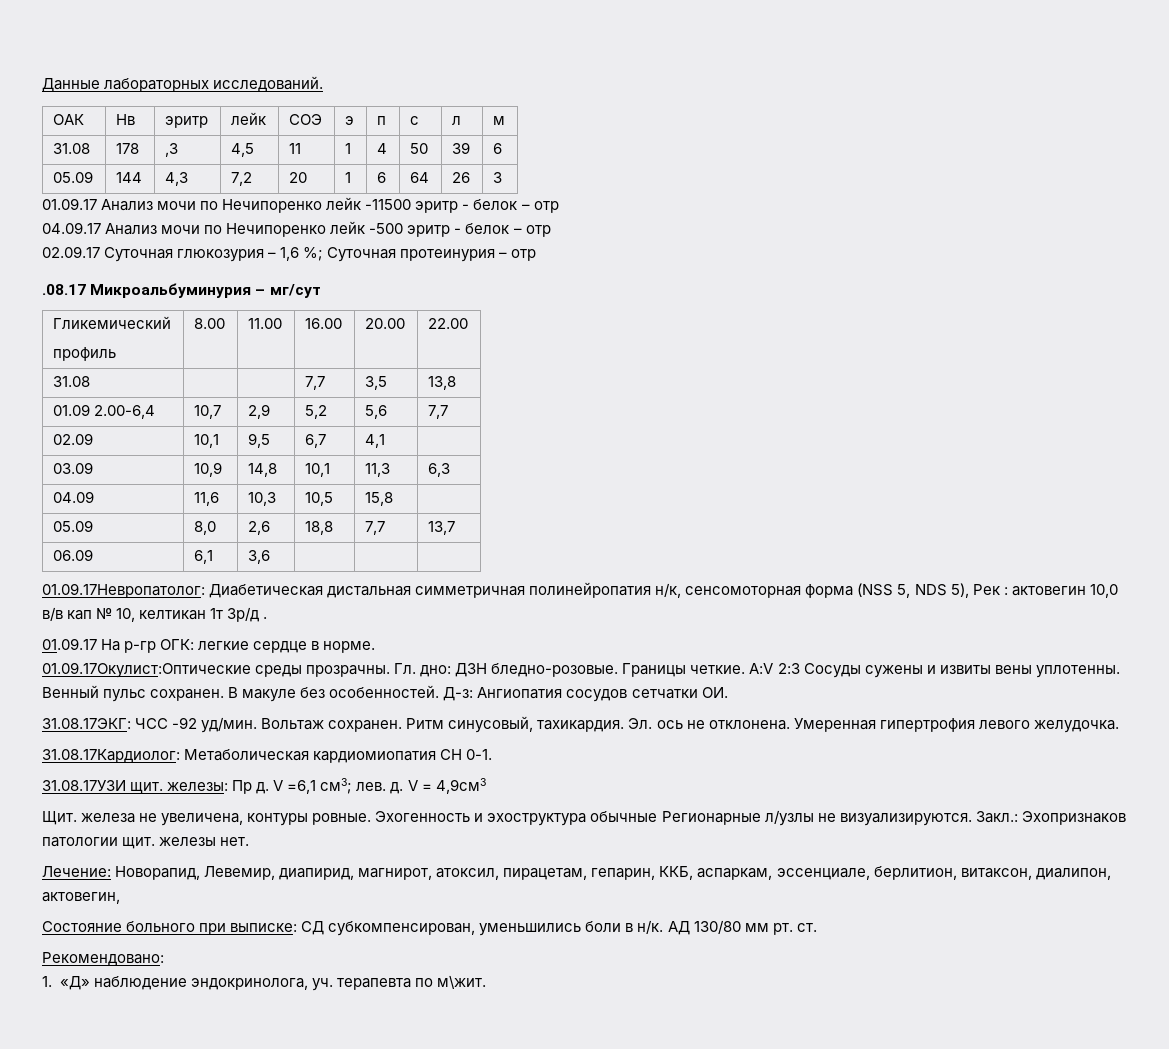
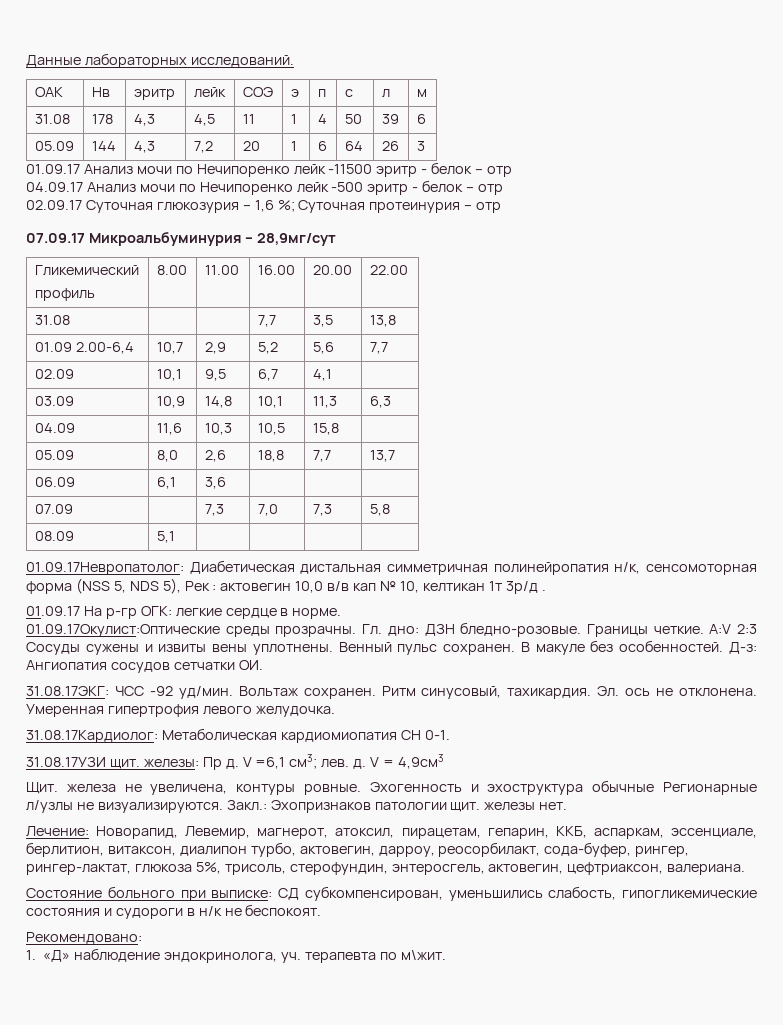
- 31.08 | 178 | ,3 | 4,5 | 11 | 1 | 4 | 50 | 39 | 6
+ 31.08 | 178 | 4,3 | 4,5 | 11 | 1 | 4 | 50 | 39 | 6
- .08.17 Микроальбуминурия – мг/сут
+ 07.09.17 Микроальбуминурия – 28,9мг/сут
+ 07.09 | | 7,3 | 7,0 | 7,3 | 5,8
+ 08.09 | 5,1 | | | |
- А:V 2:3 Сосуды сужены и извиты вены уплотенны.
+ А:V 2:3 Сосуды сужены и извиты вены уплотнены.
- Лечение: Новорапид, Левемир, диапирид, магнирот, атоксил, пирацетам, гепарин, ККБ, аспаркам, эссенциале, берлитион, витаксон, диалипон, актовегин,
+ Лечение: Новорапид, Левемир, магнерот, атоксил, пирацетам, гепарин, ККБ, аспаркам, эссенциале, берлитион, витаксон, диалипон турбо, актовегин, дарроу, реосорбилакт, сода-буфер, рингер, рингер-лактат, глюкоза 5%, трисоль, стерофундин, энтеросгель, актовегин, цефтриаксон, валериана.
- Состояние больного при выписке: СД субкомпенсирован, уменьшились боли в н/к. АД 130/80 мм рт. ст.
+ Состояние больного при выписке: СД субкомпенсирован, уменьшились слабость, гипогликемические состояния и судороги в н/к не беспокоят.

